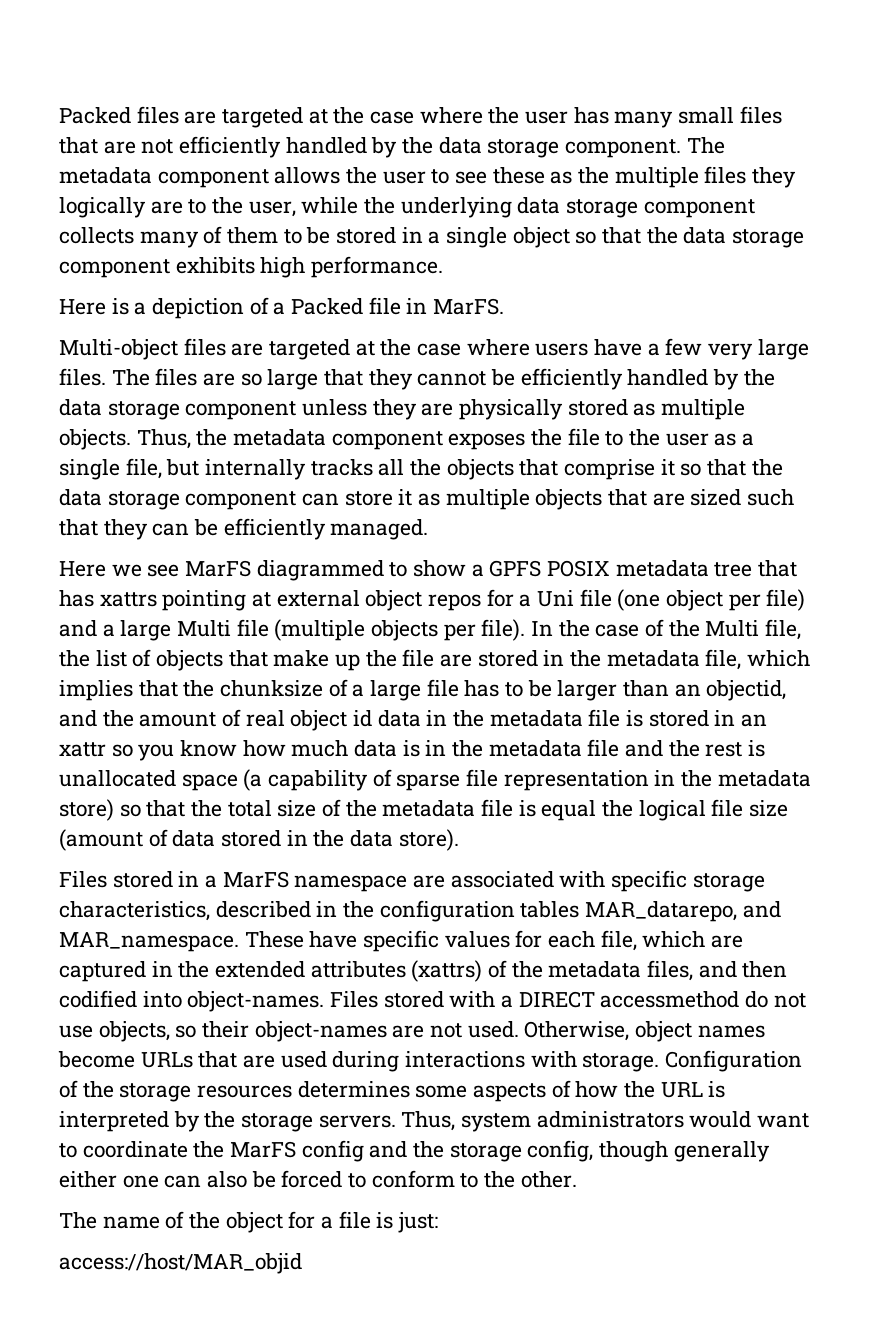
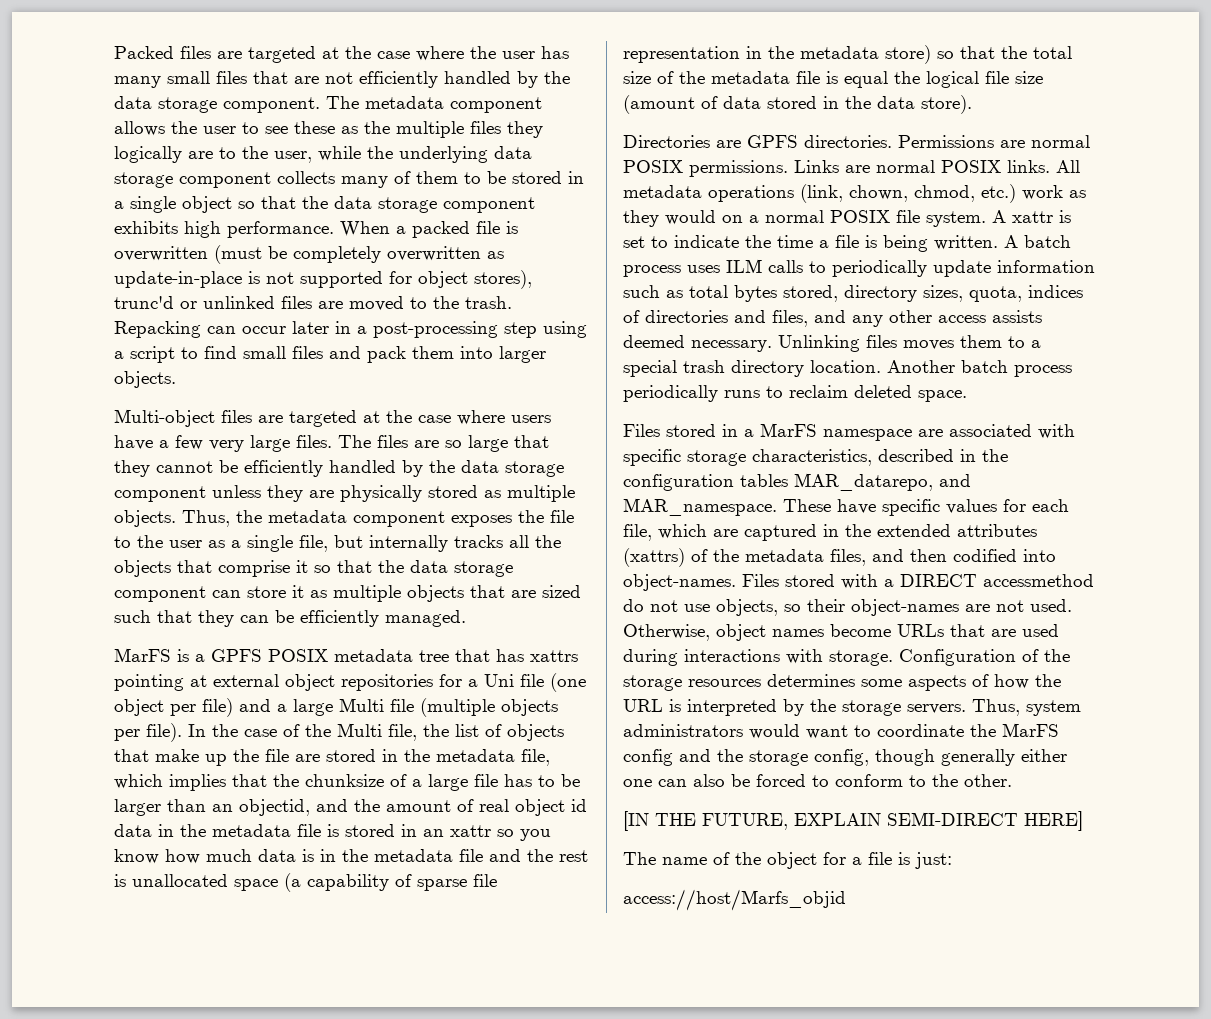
- The metadata component allows the user to see these as the multiple files they logically are to the user, while the underlying data storage component collects many of them to be stored in a single object so that the data storage component exhibits high performance.
- Here is a depiction of a Packed file in MarFS.
+ The metadata component allows the user to see these as the multiple files they logically are to the user, while the underlying data storage component collects many of them to be stored in a single object so that the data storage component exhibits high performance. When a packed file is overwritten (must be completely overwritten as update-in-place is not supported for object stores), trunc'd or unlinked files are moved to the trash. Repacking can occur later in a post-processing step using a script to find small files and pack them into larger objects.
- Here we see MarFS diagrammed to show a GPFS POSIX metadata tree that has xattrs pointing at external object repos for a Uni file (one object per file) and a large Multi file (multiple objects per file).
+ MarFS is a GPFS POSIX metadata tree that has xattrs pointing at external object repositories for a Uni file (one object per file) and a large Multi file (multiple objects per file).
+ Directories are GPFS directories. Permissions are normal POSIX permissions. Links are normal POSIX links. All metadata operations (link, chown, chmod, etc.) work as they would on a normal POSIX file system. A xattr is set to indicate the time a file is being written. A batch process uses ILM calls to periodically update information such as total bytes stored, directory sizes, quota, indices of directories and files, and any other access assists deemed necessary. Unlinking files moves them to a special trash directory location. Another batch process periodically runs to reclaim deleted space.
+ [IN THE FUTURE, EXPLAIN SEMI-DIRECT HERE]
- access://host/MAR_objid
+ access://host/Marfs_objid

